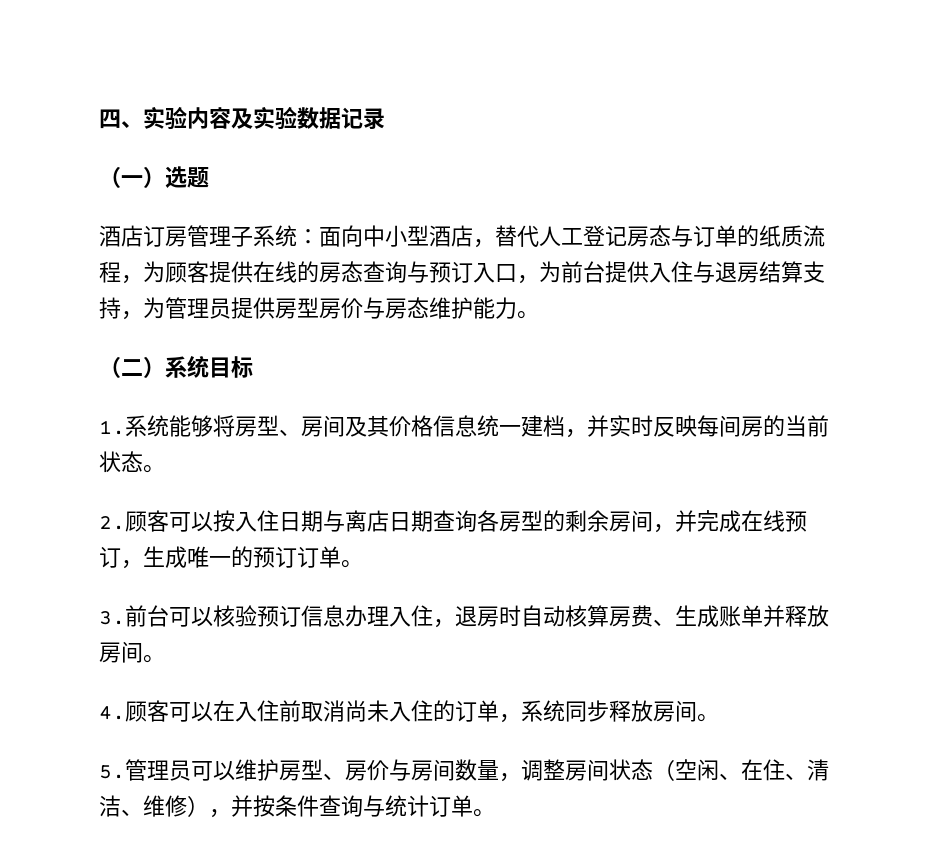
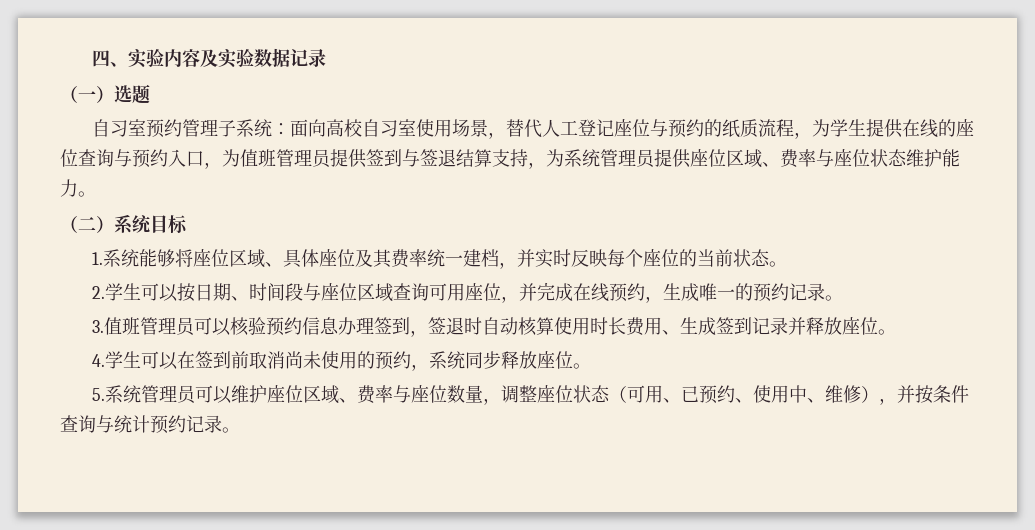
- 酒店订房管理子系统：面向中小型酒店，替代人工登记房态与订单的纸质流程，为顾客提供在线的房态查询与预订入口，为前台提供入住与退房结算支持，为管理员提供房型房价与房态维护能力。
+ 自习室预约管理子系统：面向高校自习室使用场景，替代人工登记座位与预约的纸质流程，为学生提供在线的座位查询与预约入口，为值班管理员提供签到与签退结算支持，为系统管理员提供座位区域、费率与座位状态维护能力。
- 1.系统能够将房型、房间及其价格信息统一建档，并实时反映每间房的当前状态。
+ 1.系统能够将座位区域、具体座位及其费率统一建档，并实时反映每个座位的当前状态。
- 2.顾客可以按入住日期与离店日期查询各房型的剩余房间，并完成在线预订，生成唯一的预订订单。
+ 2.学生可以按日期、时间段与座位区域查询可用座位，并完成在线预约，生成唯一的预约记录。
- 3.前台可以核验预订信息办理入住，退房时自动核算房费、生成账单并释放房间。
- 4.顾客可以在入住前取消尚未入住的订单，系统同步释放房间。
+ 3.值班管理员可以核验预约信息办理签到，签退时自动核算使用时长费用、生成签到记录并释放座位。
+ 4.学生可以在签到前取消尚未使用的预约，系统同步释放座位。
- 5.管理员可以维护房型、房价与房间数量，调整房间状态（空闲、在住、清洁、维修），并按条件查询与统计订单。
+ 5.系统管理员可以维护座位区域、费率与座位数量，调整座位状态（可用、已预约、使用中、维修），并按条件查询与统计预约记录。

